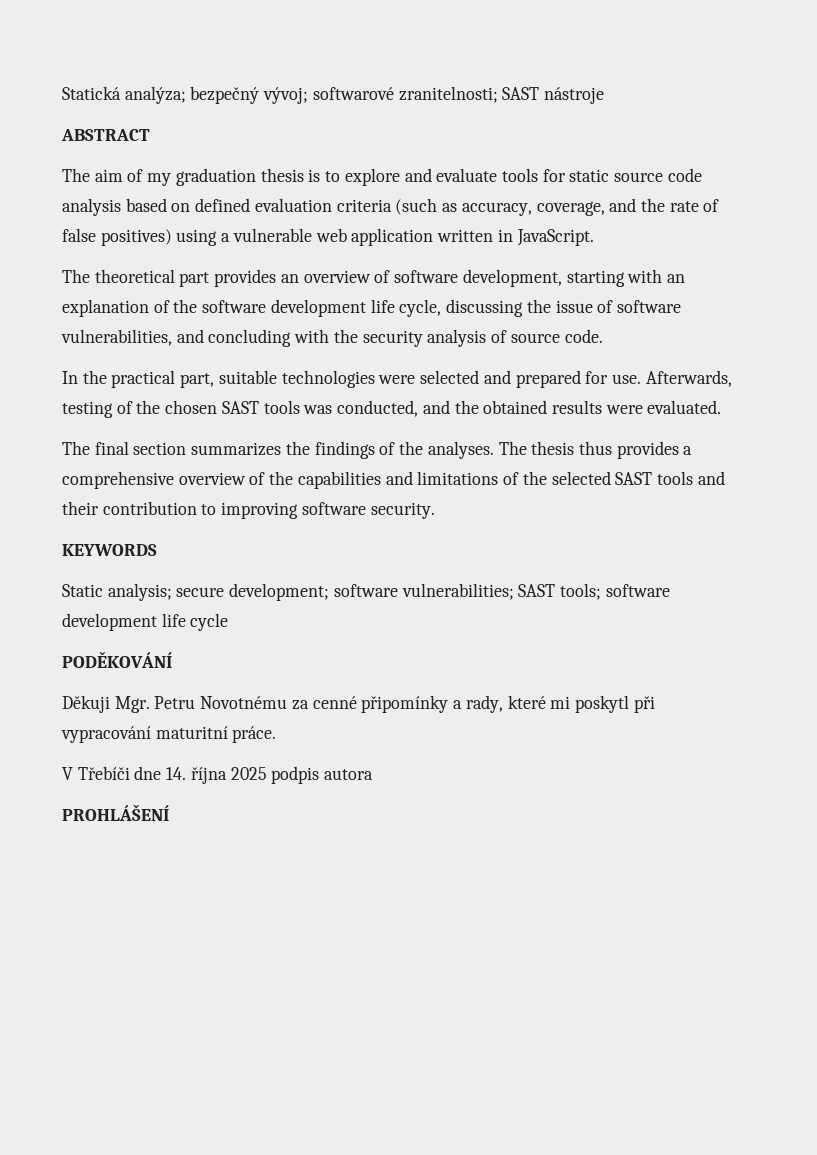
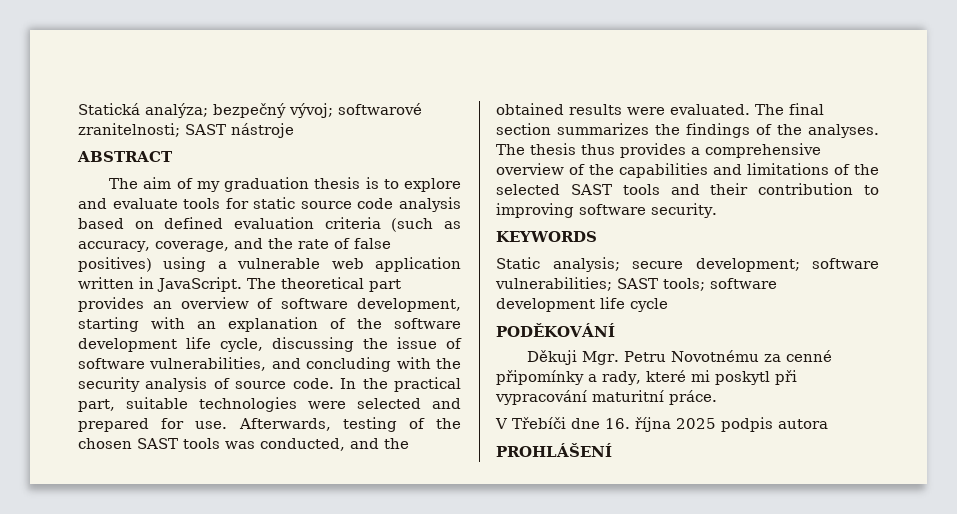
- The aim of my graduation thesis is to explore and evaluate tools for static source code analysis based on defined evaluation criteria (such as accuracy, coverage, and the rate of false positives) using a vulnerable web application written in JavaScript.
- The theoretical part provides an overview of software development, starting with an explanation of the software development life cycle, discussing the issue of software vulnerabilities, and concluding with the security analysis of source code.
- In the practical part, suitable technologies were selected and prepared for use.
+ The aim of my graduation thesis is to explore and evaluate tools for static source code analysis based on defined evaluation criteria (such as accuracy, coverage, and the rate of false positives) using a vulnerable web application written in JavaScript. The theoretical part provides an overview of software development, starting with an explanation of the software development life cycle, discussing the issue of software vulnerabilities, and concluding with the security analysis of source code. In the practical part, suitable technologies were selected and prepared for use.
- Afterwards, testing of the chosen SAST tools was conducted, and the obtained results were evaluated.
- The final section summarizes the findings of the analyses.
+ Afterwards, testing of the chosen SAST tools was conducted, and the obtained results were evaluated. The final section summarizes the findings of the analyses.
- V Třebíči dne 14. října 2025 podpis autora
+ V Třebíči dne 16. října 2025 podpis autora

